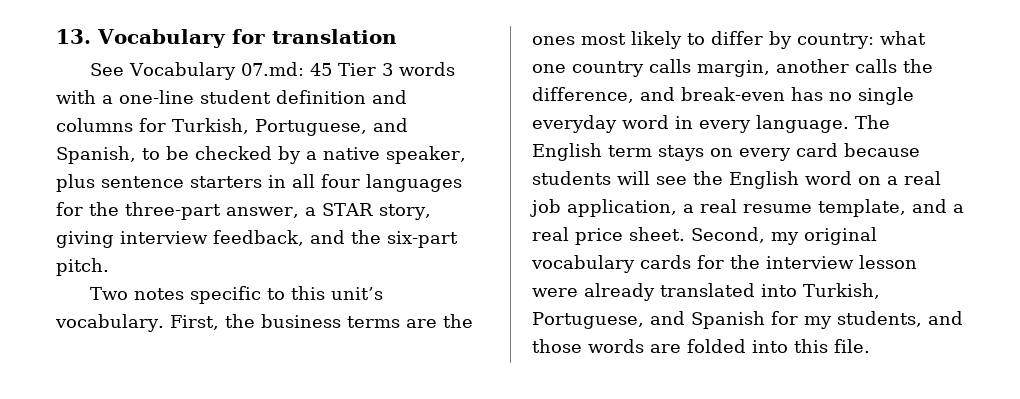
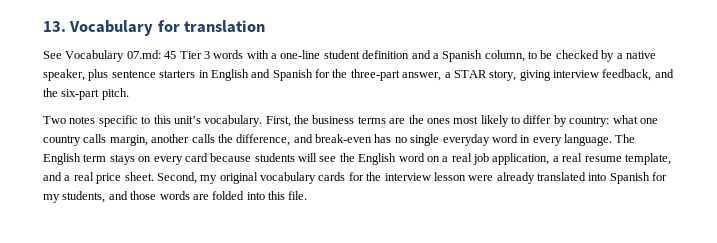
- See Vocabulary 07.md: 45 Tier 3 words with a one-line student definition and columns for Turkish, Portuguese, and Spanish, to be checked by a native speaker, plus sentence starters in all four languages for the three-part answer, a STAR story, giving interview feedback, and the six-part pitch.
+ See Vocabulary 07.md: 45 Tier 3 words with a one-line student definition and a Spanish column, to be checked by a native speaker, plus sentence starters in English and Spanish for the three-part answer, a STAR story, giving interview feedback, and the six-part pitch.
- Second, my original vocabulary cards for the interview lesson were already translated into Turkish, Portuguese, and Spanish for my students, and those words are folded into this file.
+ Second, my original vocabulary cards for the interview lesson were already translated into Spanish for my students, and those words are folded into this file.

